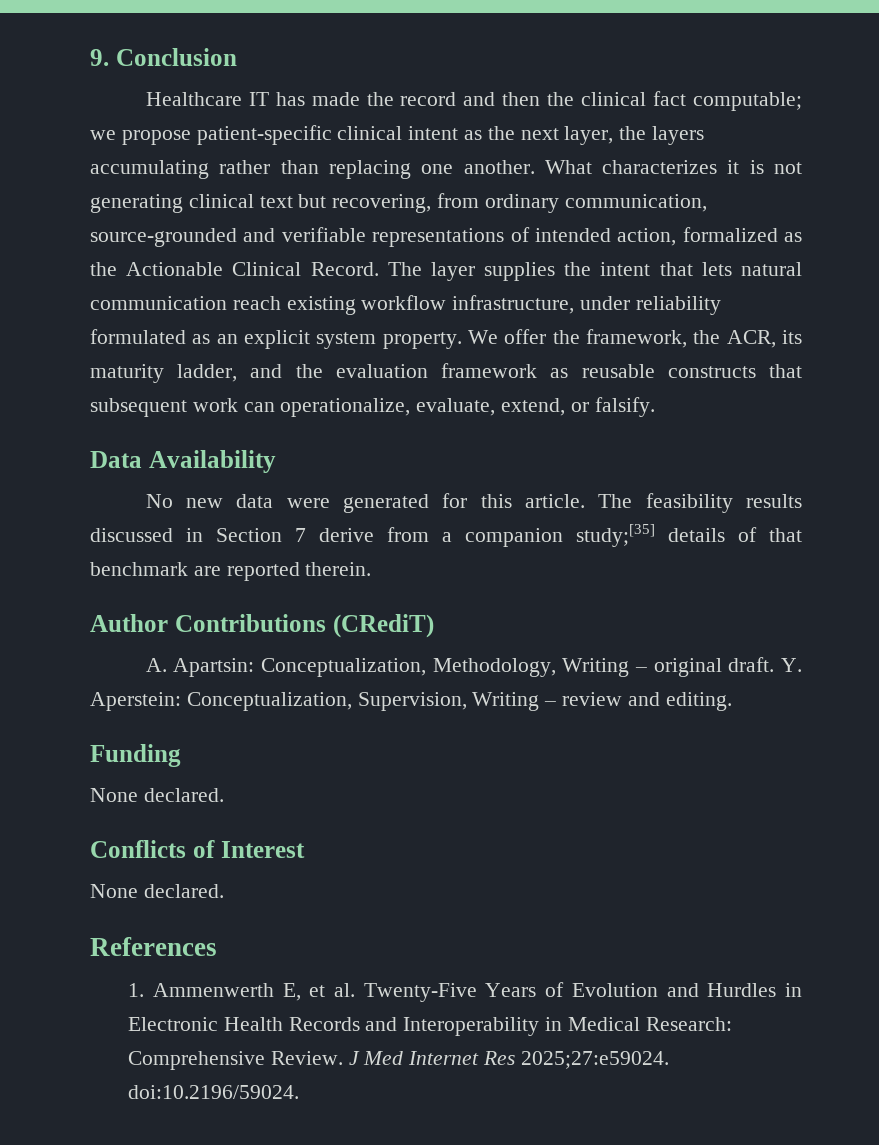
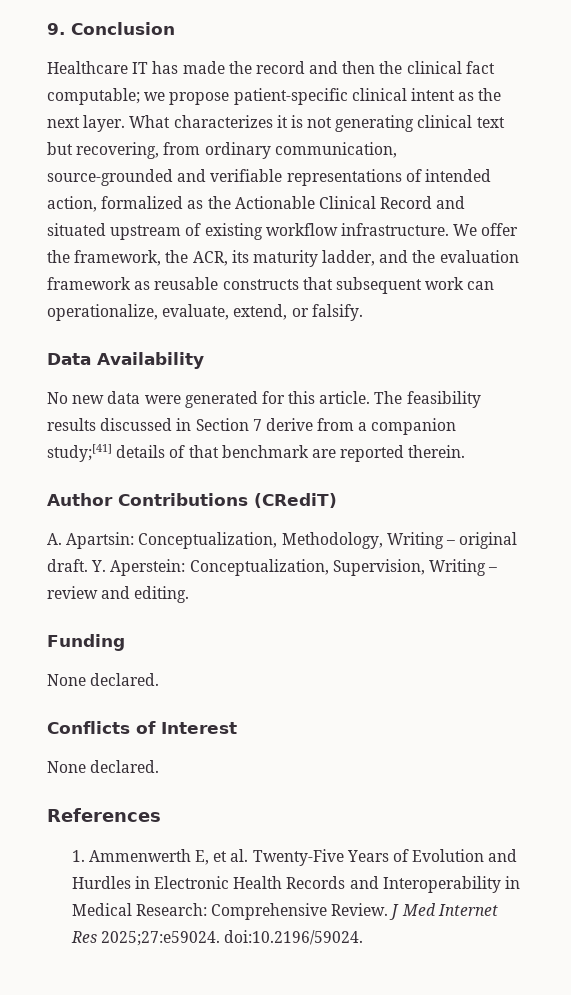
- Healthcare IT has made the record and then the clinical fact computable; we propose patient-specific clinical intent as the next layer, the layers accumulating rather than replacing one another.
+ Healthcare IT has made the record and then the clinical fact computable; we propose patient-specific clinical intent as the next layer.
- What characterizes it is not generating clinical text but recovering, from ordinary communication, source-grounded and verifiable representations of intended action, formalized as the Actionable Clinical Record. The layer supplies the intent that lets natural communication reach existing workflow infrastructure, under reliability formulated as an explicit system property.
+ What characterizes it is not generating clinical text but recovering, from ordinary communication, source-grounded and verifiable representations of intended action, formalized as the Actionable Clinical Record and situated upstream of existing workflow infrastructure.
- The feasibility results discussed in Section 7 derive from a companion study;[35] details of that benchmark are reported therein.
+ The feasibility results discussed in Section 7 derive from a companion study;[41] details of that benchmark are reported therein.

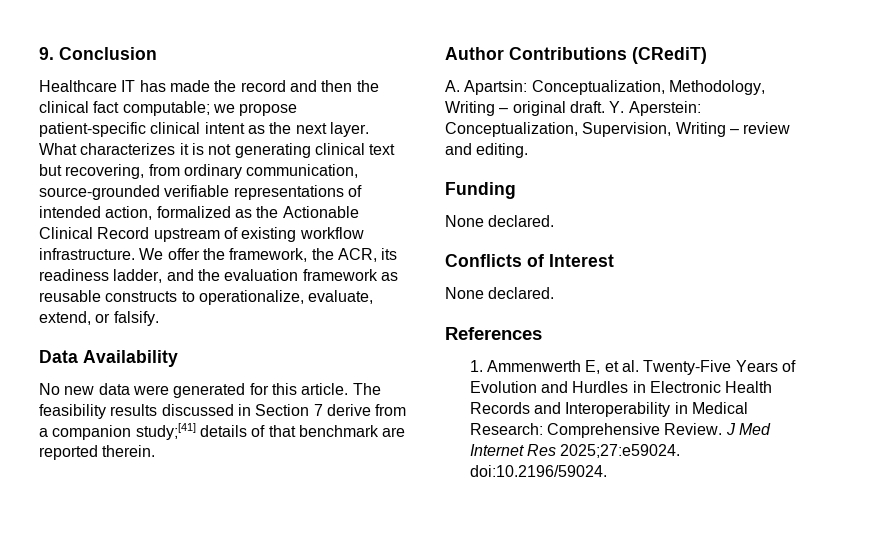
- What characterizes it is not generating clinical text but recovering, from ordinary communication, source-grounded and verifiable representations of intended action, formalized as the Actionable Clinical Record and situated upstream of existing workflow infrastructure.
+ What characterizes it is not generating clinical text but recovering, from ordinary communication, source-grounded verifiable representations of intended action, formalized as the Actionable Clinical Record upstream of existing workflow infrastructure.
- We offer the framework, the ACR, its maturity ladder, and the evaluation framework as reusable constructs that subsequent work can operationalize, evaluate, extend, or falsify.
+ We offer the framework, the ACR, its readiness ladder, and the evaluation framework as reusable constructs to operationalize, evaluate, extend, or falsify.

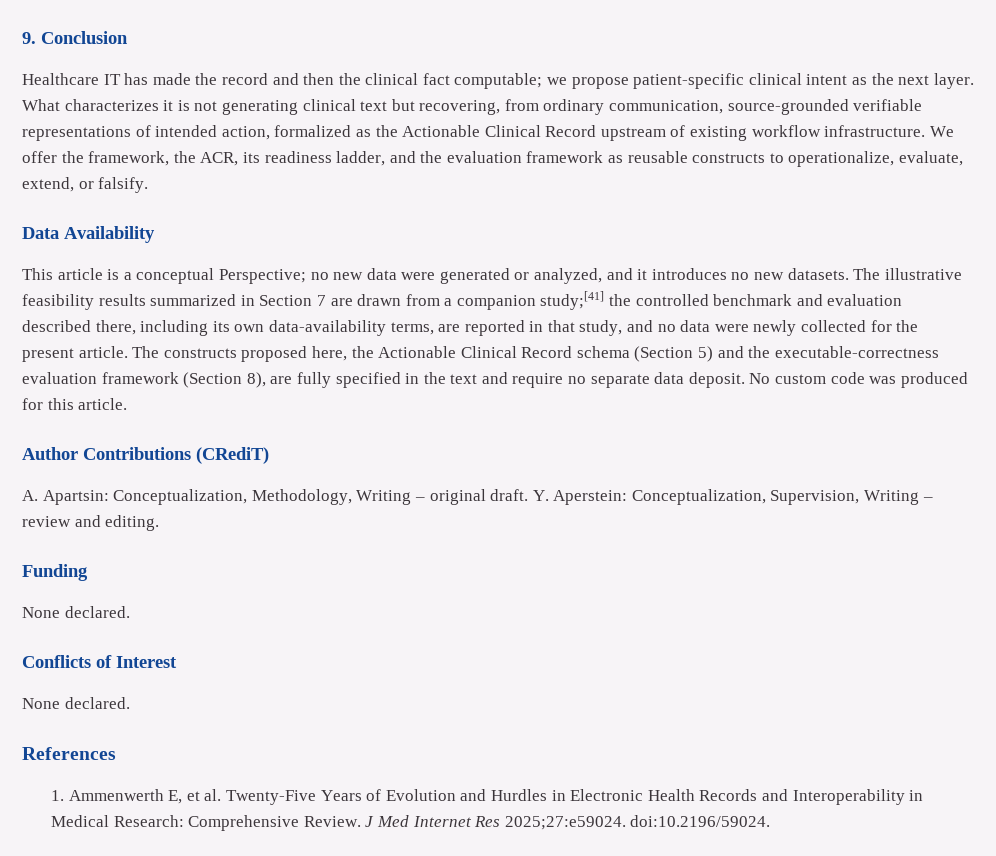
- No new data were generated for this article. The feasibility results discussed in Section 7 derive from a companion study;[41] details of that benchmark are reported therein.
+ This article is a conceptual Perspective; no new data were generated or analyzed, and it introduces no new datasets. The illustrative feasibility results summarized in Section 7 are drawn from a companion study;[41] the controlled benchmark and evaluation described there, including its own data-availability terms, are reported in that study, and no data were newly collected for the present article. The constructs proposed here, the Actionable Clinical Record schema (Section 5) and the executable-correctness evaluation framework (Section 8), are fully specified in the text and require no separate data deposit. No custom code was produced for this article.

